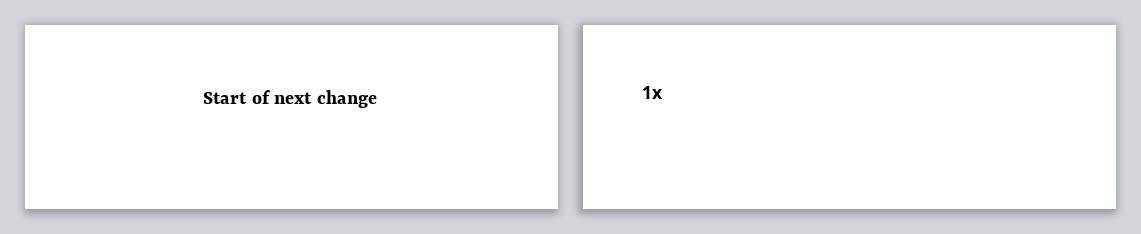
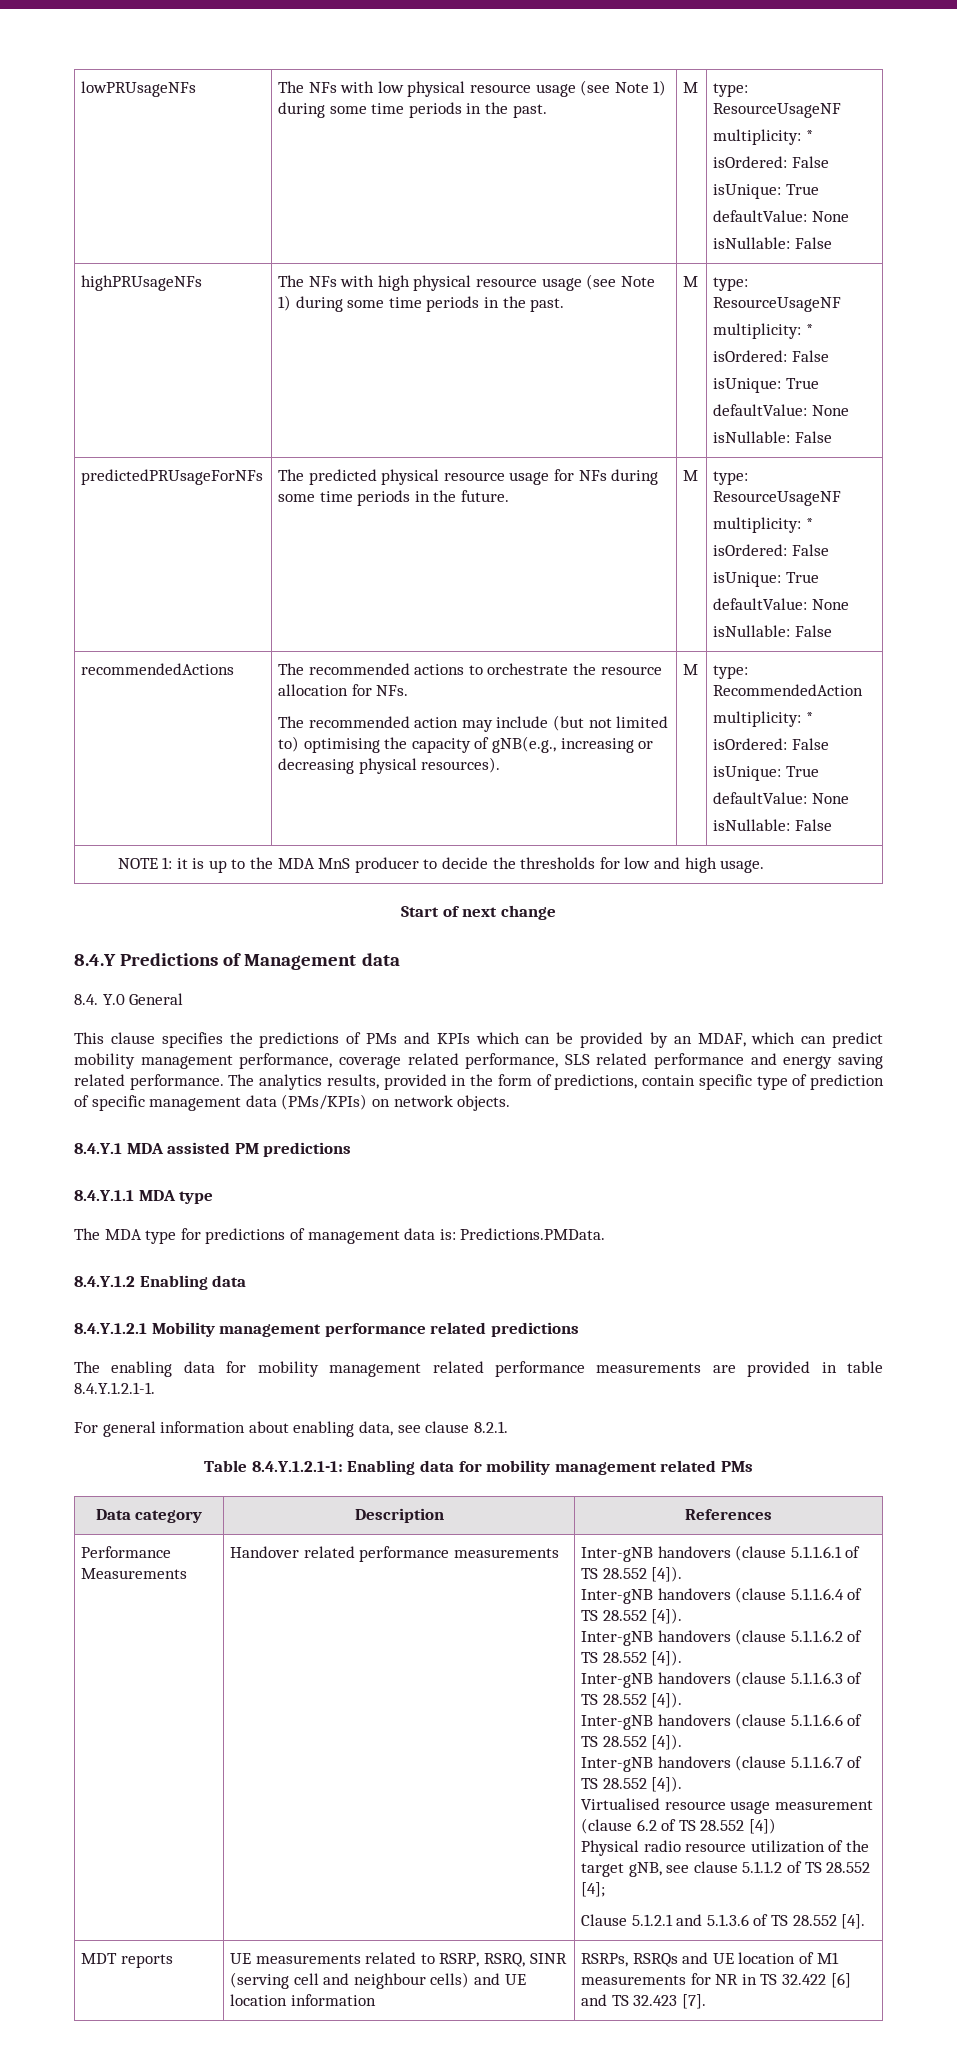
+ lowPRUsageNFs | The NFs with low physical resource usage (see Note 1) during some time periods in the past. | M | type: ResourceUsageNF
+ multiplicity: *
+ isOrdered: False
+ isUnique: True
+ defaultValue: None
+ isNullable: False
+ highPRUsageNFs | The NFs with high physical resource usage (see Note 1) during some time periods in the past. | M | type: ResourceUsageNF
+ multiplicity: *
+ isOrdered: False
+ isUnique: True
+ defaultValue: None
+ isNullable: False
+ predictedPRUsageForNFs | The predicted physical resource usage for NFs during some time periods in the future. | M | type: ResourceUsageNF
+ multiplicity: *
+ isOrdered: False
+ isUnique: True
+ defaultValue: None
+ isNullable: False
+ recommendedActions | The recommended actions to orchestrate the resource allocation for NFs.
+ The recommended action may include (but not limited to) optimising the capacity of gNB(e.g., increasing or decreasing physical resources). | M | type: RecommendedAction
+ multiplicity: *
+ isOrdered: False
+ isUnique: True
+ defaultValue: None
+ isNullable: False
+ NOTE 1: it is up to the MDA MnS producer to decide the thresholds for low and high usage.
  Start of next change
- 1x
+ 8.4.Y Predictions of Management data
+ 8.4. Y.0 General
+ This clause specifies the predictions of PMs and KPIs which can be provided by an MDAF, which can predict mobility management performance, coverage related performance, SLS related performance and energy saving related performance. The analytics results, provided in the form of predictions, contain specific type of prediction of specific management data (PMs/KPIs) on network objects.
+ 8.4.Y.1 MDA assisted PM predictions
+ 8.4.Y.1.1 MDA type
+ The MDA type for predictions of management data is: Predictions.PMData.
+ 8.4.Y.1.2 Enabling data
+ 8.4.Y.1.2.1 Mobility management performance related predictions
+ The enabling data for mobility management related performance measurements are provided in table 8.4.Y.1.2.1-1.
+ For general information about enabling data, see clause 8.2.1.
+ Table 8.4.Y.1.2.1-1: Enabling data for mobility management related PMs
+ Data category | Description | References
+ Performance Measurements | Handover related performance measurements | Inter-gNB handovers (clause 5.1.1.6.1 of TS 28.552 [4]).
+ Inter-gNB handovers (clause 5.1.1.6.4 of TS 28.552 [4]).
+ Inter-gNB handovers (clause 5.1.1.6.2 of TS 28.552 [4]).
+ Inter-gNB handovers (clause 5.1.1.6.3 of TS 28.552 [4]).
+ Inter-gNB handovers (clause 5.1.1.6.6 of TS 28.552 [4]).
+ Inter-gNB handovers (clause 5.1.1.6.7 of TS 28.552 [4]).
+ Virtualised resource usage measurement (clause 6.2 of TS 28.552 [4])
+ Physical radio resource utilization of the target gNB, see clause 5.1.1.2 of TS 28.552 [4];
+ Clause 5.1.2.1 and 5.1.3.6 of TS 28.552 [4].
+ MDT reports | UE measurements related to RSRP, RSRQ, SINR (serving cell and neighbour cells) and UE location information | RSRPs, RSRQs and UE location of M1 measurements for NR in TS 32.422 [6] and TS 32.423 [7].

